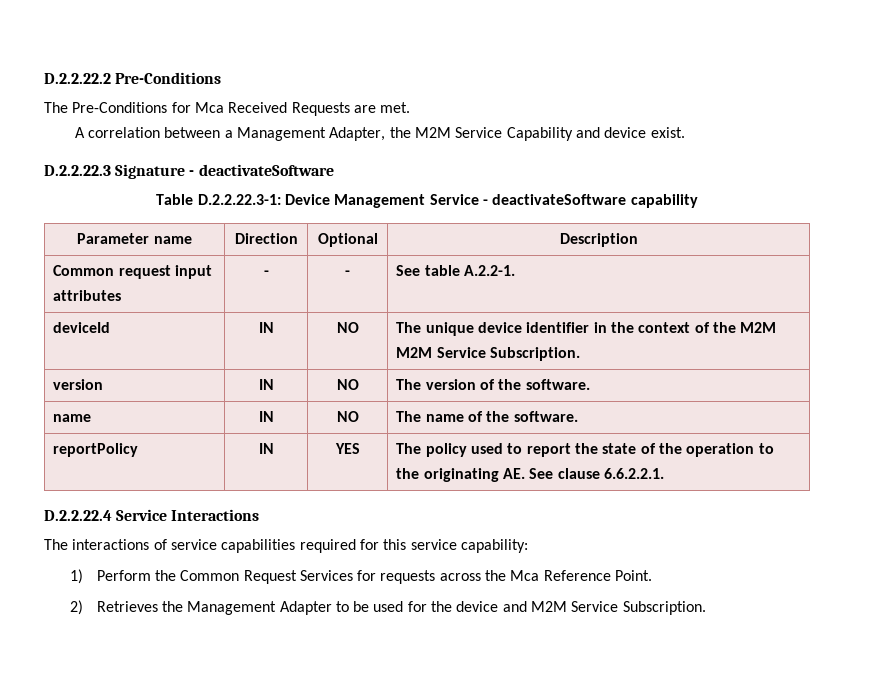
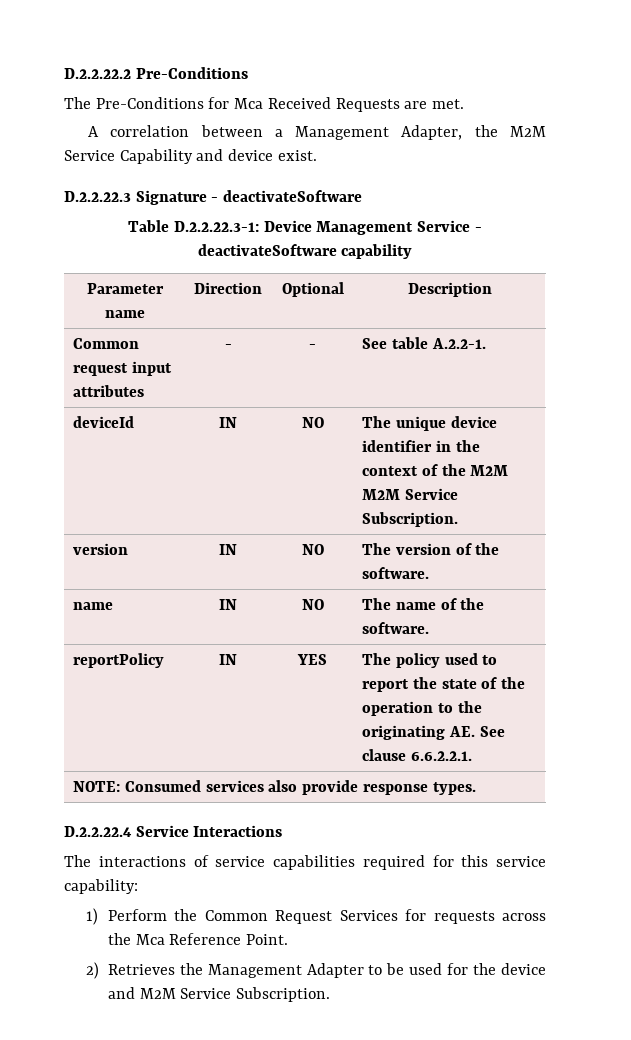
+ NOTE: Consumed services also provide response types.

